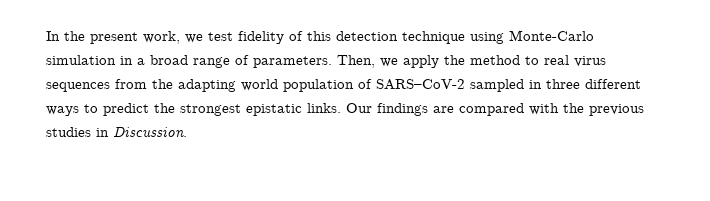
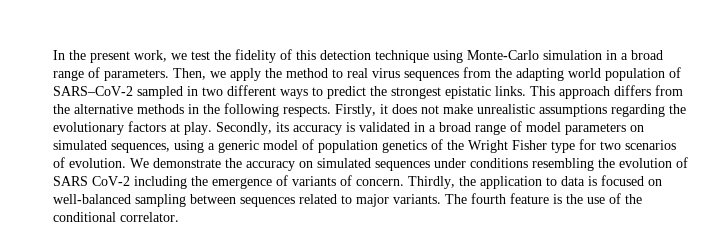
- In the present work, we test fidelity of this detection technique using Monte-Carlo simulation in a broad range of parameters.
+ In the present work, we test the fidelity of this detection technique using Monte-Carlo simulation in a broad range of parameters.
- Then, we apply the method to real virus sequences from the adapting world population of SARS–CoV-2 sampled in three different ways to predict the strongest epistatic links.
+ Then, we apply the method to real virus sequences from the adapting world population of SARS–CoV-2 sampled in two different ways to predict the strongest epistatic links.
- Our findings are compared with the previous studies in Discussion.
+ This approach differs from the alternative methods in the following respects. Firstly, it does not make unrealistic assumptions regarding the evolutionary factors at play. Secondly, its accuracy is validated in a broad range of model parameters on simulated sequences, using a generic model of population genetics of the Wright Fisher type for two scenarios of evolution. We demonstrate the accuracy on simulated sequences under conditions resembling the evolution of SARS CoV-2 including the emergence of variants of concern. Thirdly, the application to data is focused on well-balanced sampling between sequences related to major variants. The fourth feature is the use of the conditional correlator.

